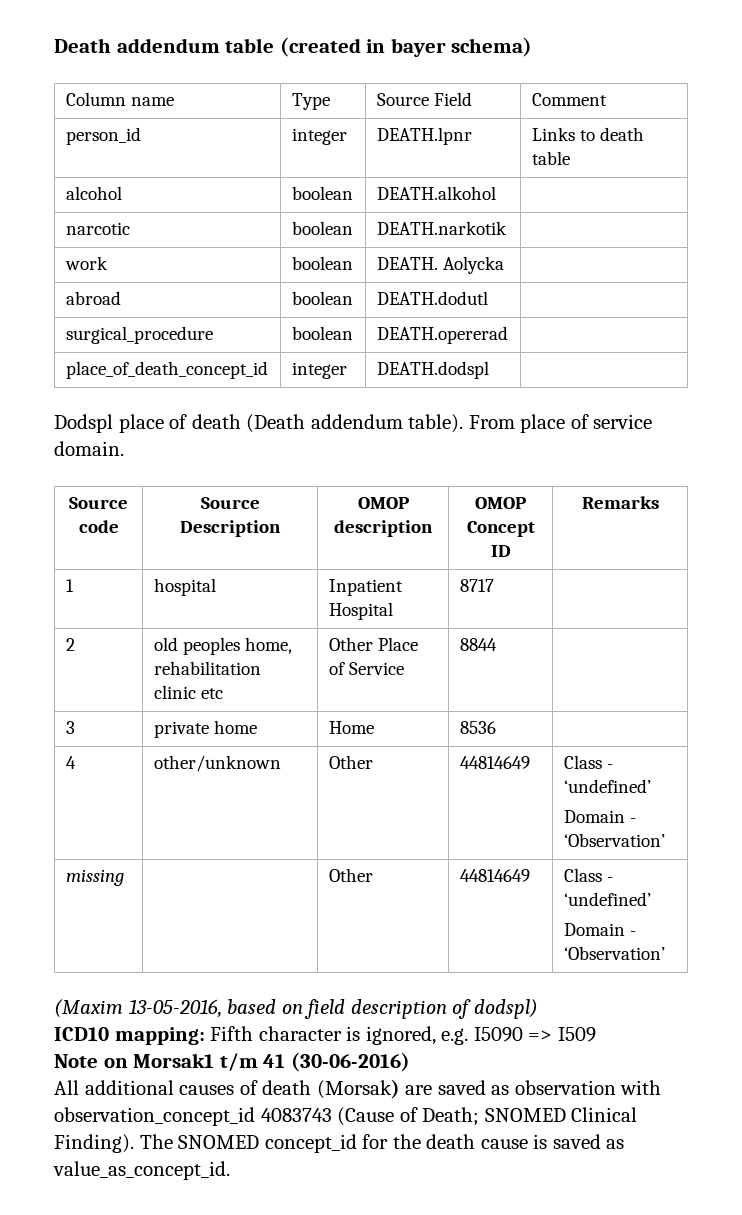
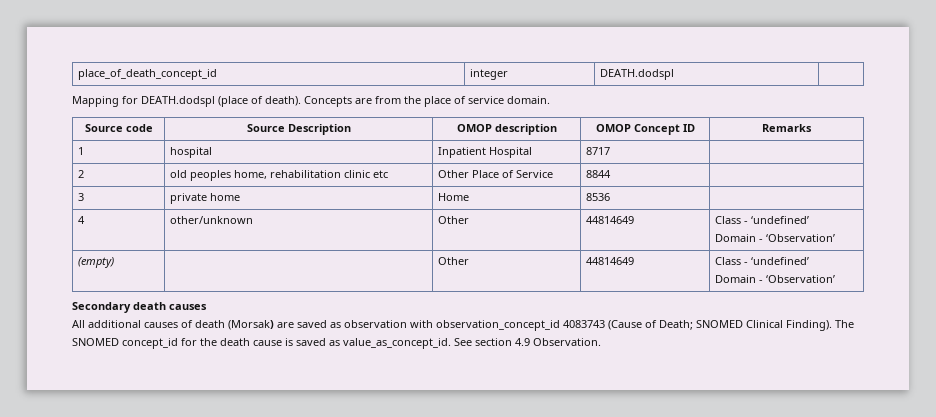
- Death addendum table (created in bayer schema)
- Column name | Type | Source Field | Comment
- person_id | integer | DEATH.lpnr | Links to death table
- alcohol | boolean | DEATH.alkohol |
- narcotic | boolean | DEATH.narkotik |
- work | boolean | DEATH. Aolycka |
- abroad | boolean | DEATH.dodutl |
- surgical_procedure | boolean | DEATH.opererad |
  place_of_death_concept_id | integer | DEATH.dodspl |
- Dodspl place of death (Death addendum table). From place of service domain.
+ Mapping for DEATH.dodspl (place of death). Concepts are from the place of service domain.
- missing | | Other | 44814649 | Class - ‘undefined’
+ (empty) | | Other | 44814649 | Class - ‘undefined’
  Domain - ‘Observation’
- (Maxim 13-05-2016, based on field description of dodspl)
- ICD10 mapping: Fifth character is ignored, e.g. I5090 => I509
- Note on Morsak1 t/m 41 (30-06-2016)
+ Secondary death causes
+ See section 4.9 Observation.

